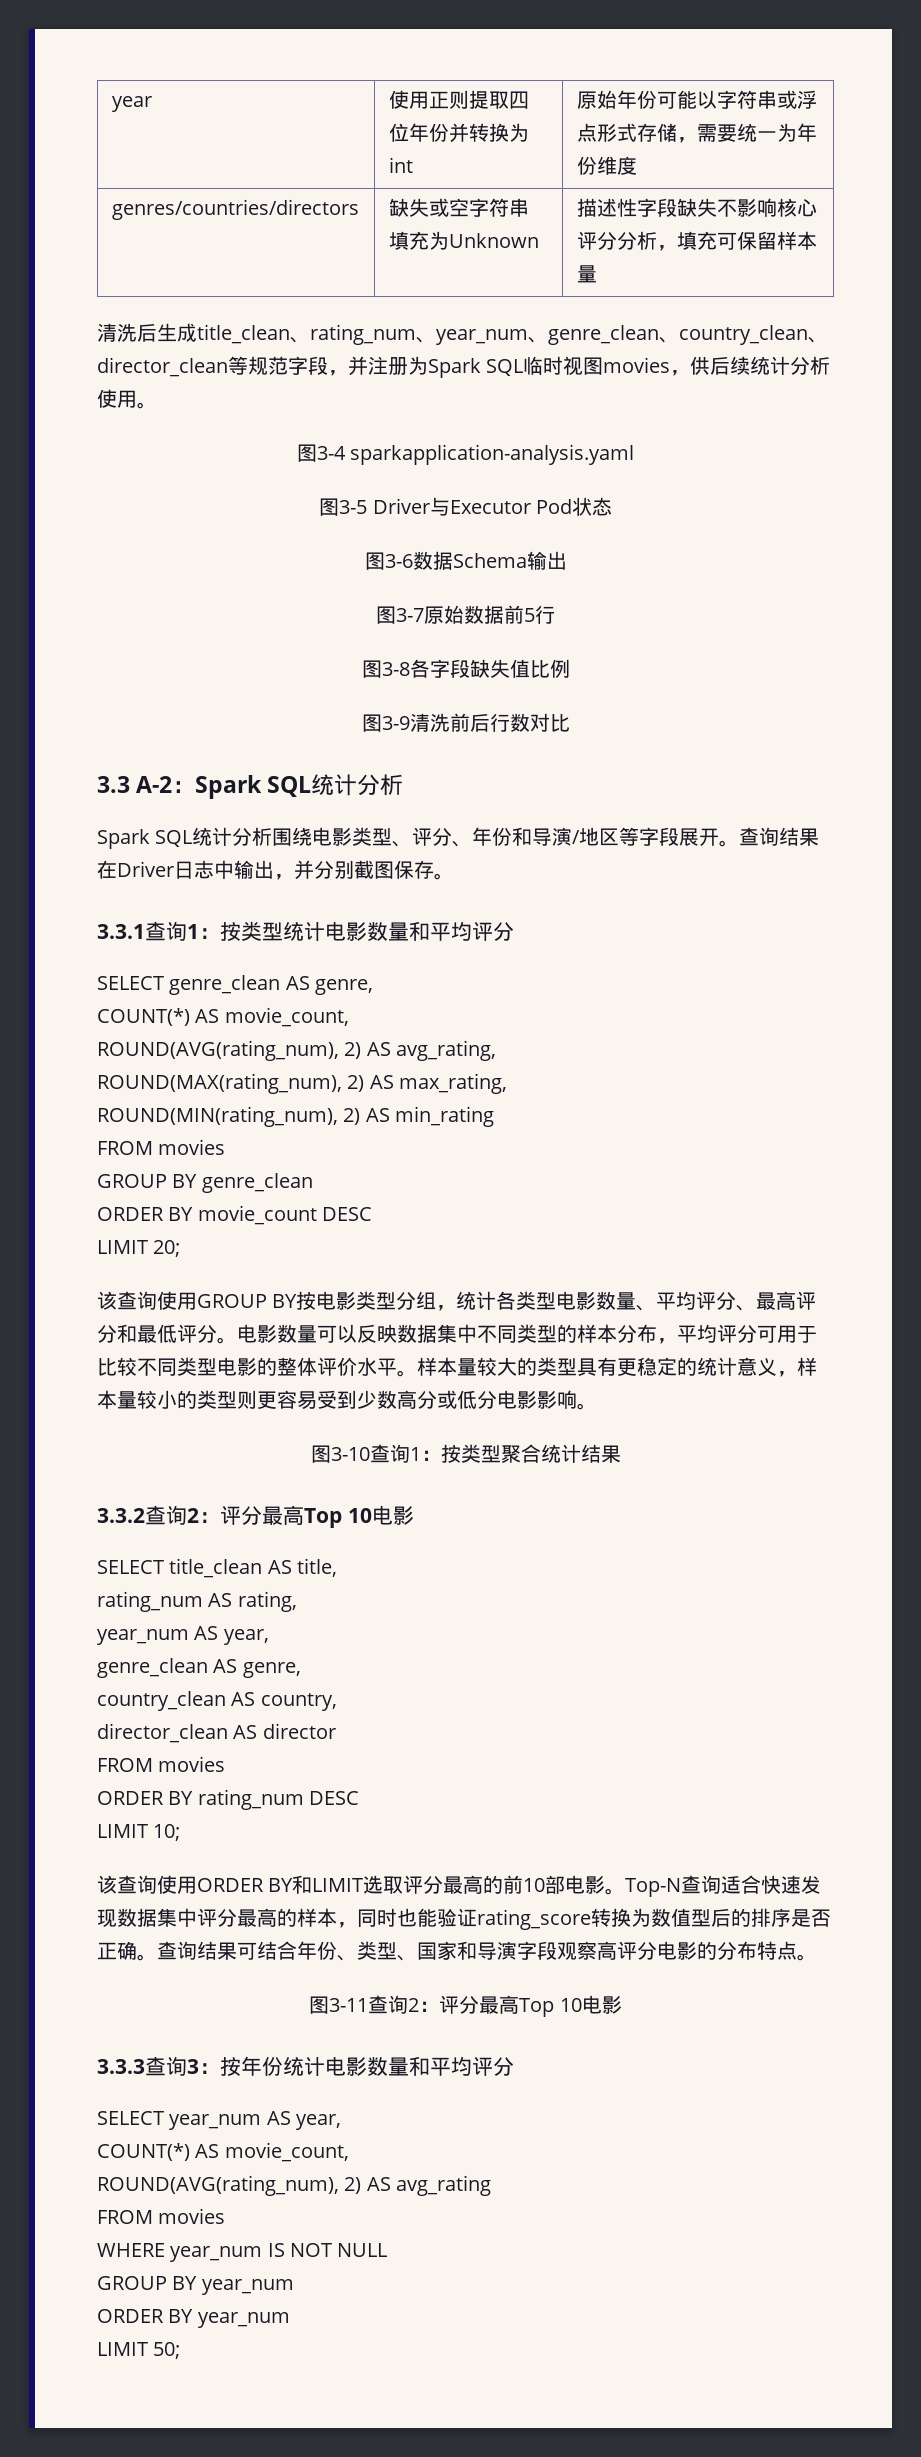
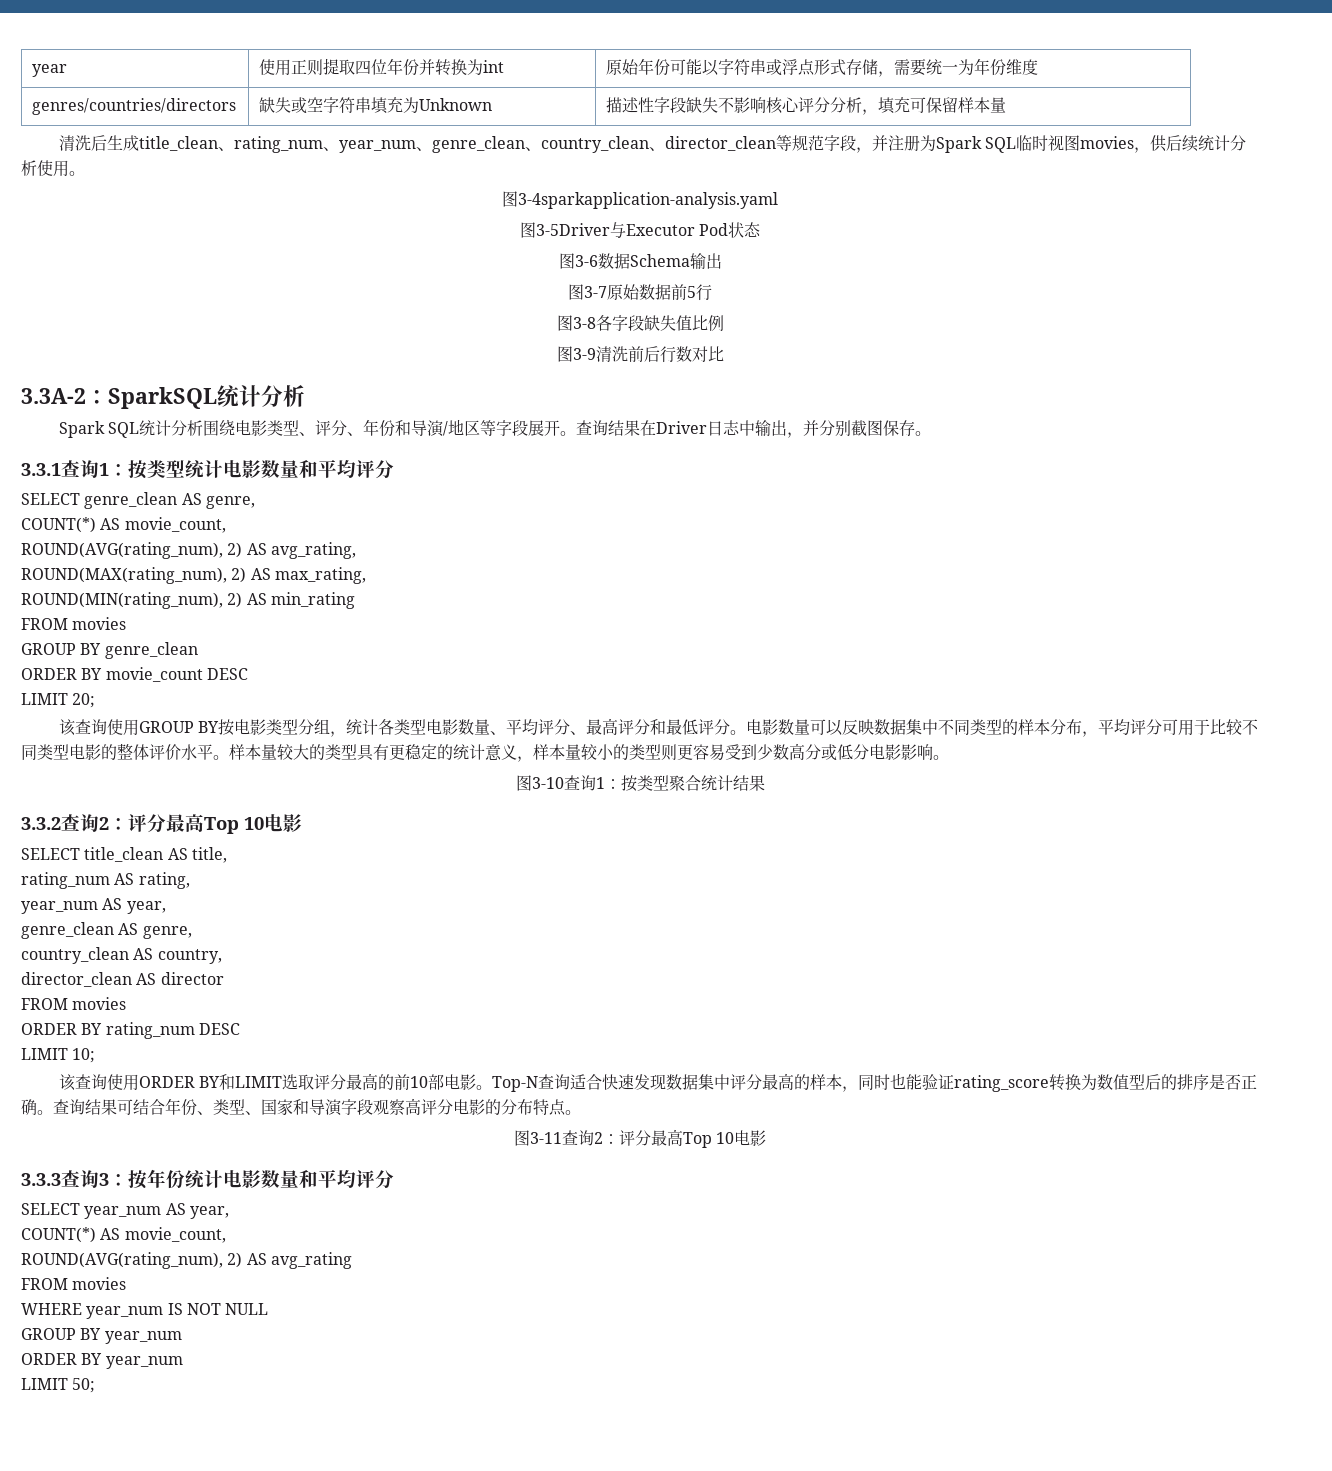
- 图3-4 sparkapplication-analysis.yaml
- 图3-5 Driver与Executor Pod状态
+ 图3-4sparkapplication-analysis.yaml
+ 图3-5Driver与Executor Pod状态
- 3.3 A-2：Spark SQL统计分析
+ 3.3A-2：SparkSQL统计分析

